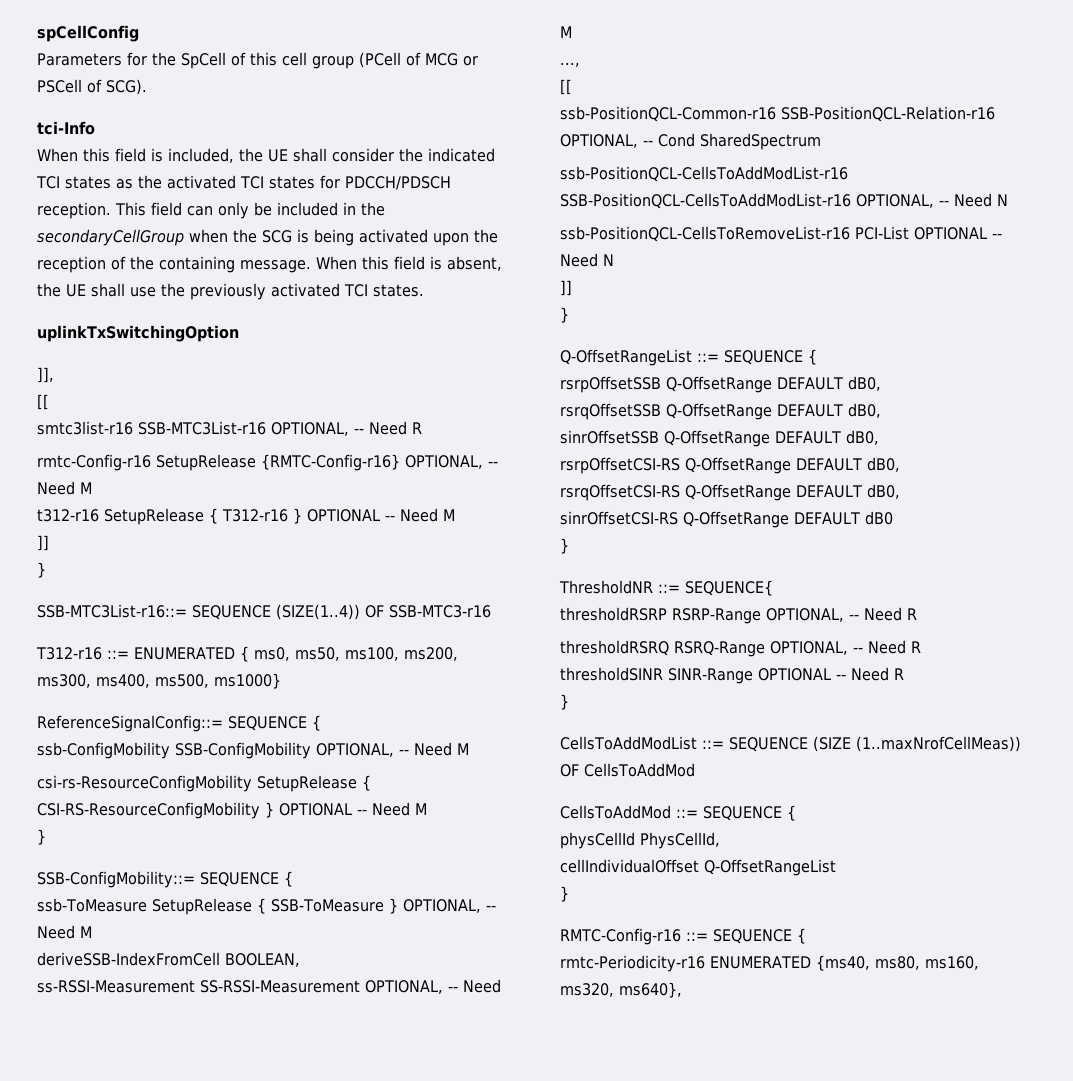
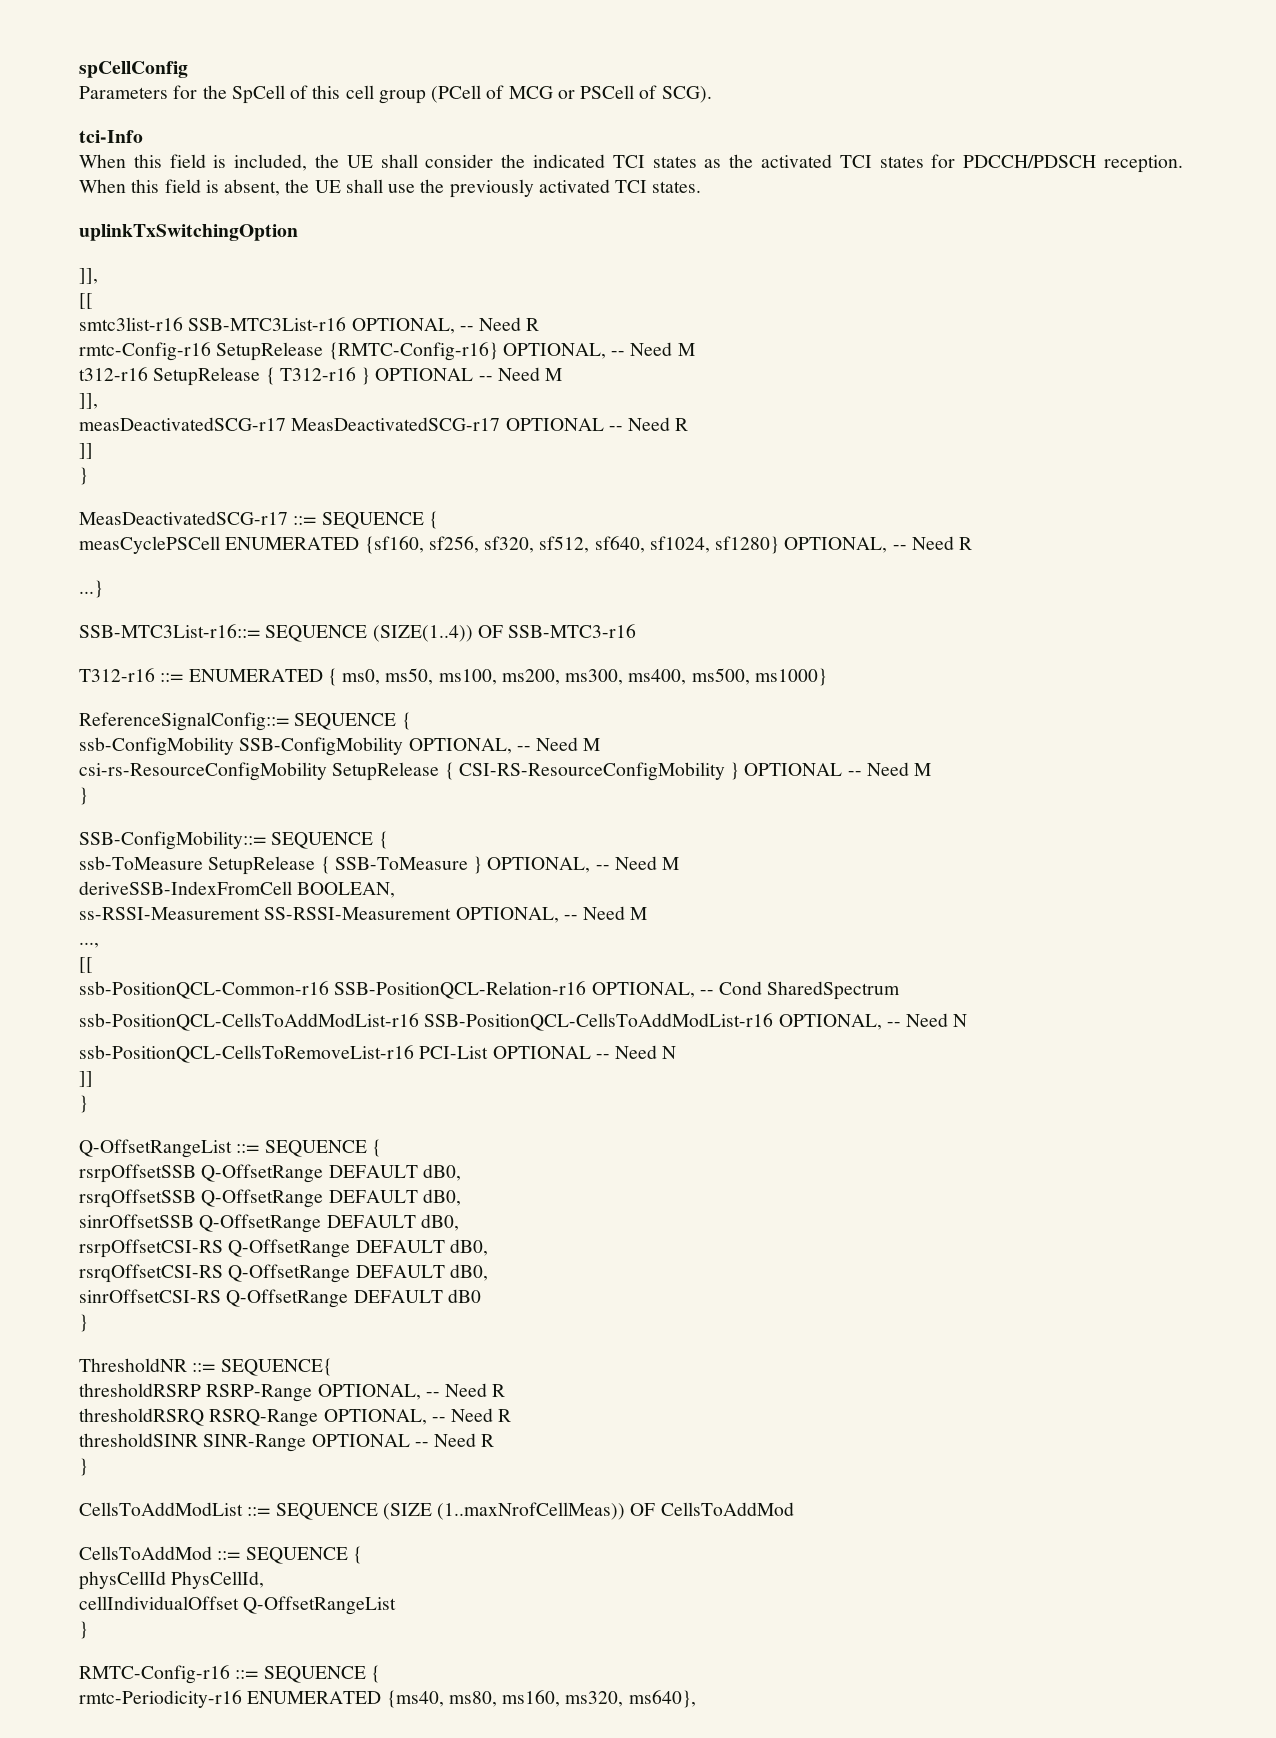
- This field can only be included in the secondaryCellGroup when the SCG is being activated upon the reception of the containing message.
  t312-r16 SetupRelease { T312-r16 } OPTIONAL -- Need M
+ ]],
+ measDeactivatedSCG-r17 MeasDeactivatedSCG-r17 OPTIONAL -- Need R
  ]]
  }
+ MeasDeactivatedSCG-r17 ::= SEQUENCE {
+ measCyclePSCell ENUMERATED {sf160, sf256, sf320, sf512, sf640, sf1024, sf1280} OPTIONAL, -- Need R
+ ...}

